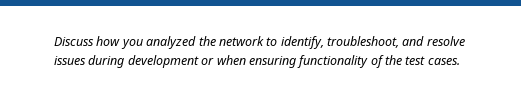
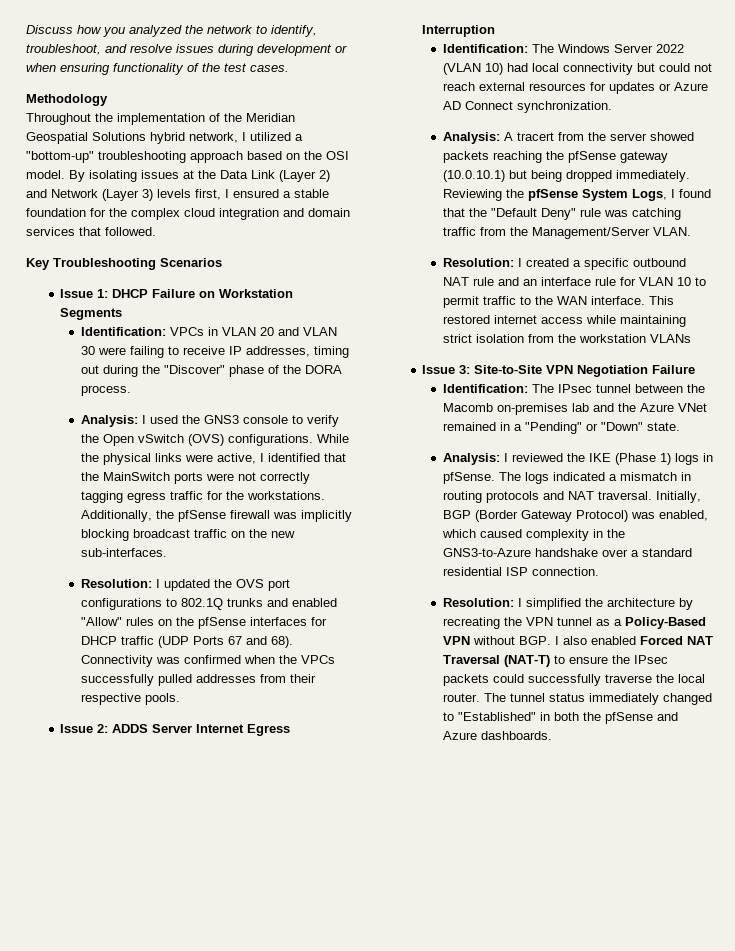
+ Methodology
+ Throughout the implementation of the Meridian Geospatial Solutions hybrid network, I utilized a "bottom-up" troubleshooting approach based on the OSI model. By isolating issues at the Data Link (Layer 2) and Network (Layer 3) levels first, I ensured a stable foundation for the complex cloud integration and domain services that followed.
+ Key Troubleshooting Scenarios
+ Issue 1: DHCP Failure on Workstation Segments
+ Identification: VPCs in VLAN 20 and VLAN 30 were failing to receive IP addresses, timing out during the "Discover" phase of the DORA process.
+ Analysis: I used the GNS3 console to verify the Open vSwitch (OVS) configurations. While the physical links were active, I identified that the MainSwitch ports were not correctly tagging egress traffic for the workstations. Additionally, the pfSense firewall was implicitly blocking broadcast traffic on the new sub-interfaces.
+ Resolution: I updated the OVS port configurations to 802.1Q trunks and enabled "Allow" rules on the pfSense interfaces for DHCP traffic (UDP Ports 67 and 68). Connectivity was confirmed when the VPCs successfully pulled addresses from their respective pools.
+ Issue 2: ADDS Server Internet Egress Interruption
+ Identification: The Windows Server 2022 (VLAN 10) had local connectivity but could not reach external resources for updates or Azure AD Connect synchronization.
+ Analysis: A tracert from the server showed packets reaching the pfSense gateway (10.0.10.1) but being dropped immediately. Reviewing the pfSense System Logs, I found that the "Default Deny" rule was catching traffic from the Management/Server VLAN.
+ Resolution: I created a specific outbound NAT rule and an interface rule for VLAN 10 to permit traffic to the WAN interface. This restored internet access while maintaining strict isolation from the workstation VLANs
+ Issue 3: Site-to-Site VPN Negotiation Failure
+ Identification: The IPsec tunnel between the Macomb on-premises lab and the Azure VNet remained in a "Pending" or "Down" state.
+ Analysis: I reviewed the IKE (Phase 1) logs in pfSense. The logs indicated a mismatch in routing protocols and NAT traversal. Initially, BGP (Border Gateway Protocol) was enabled, which caused complexity in the GNS3-to-Azure handshake over a standard residential ISP connection.
+ Resolution: I simplified the architecture by recreating the VPN tunnel as a Policy-Based VPN without BGP. I also enabled Forced NAT Traversal (NAT-T) to ensure the IPsec packets could successfully traverse the local router. The tunnel status immediately changed to "Established" in both the pfSense and Azure dashboards.

